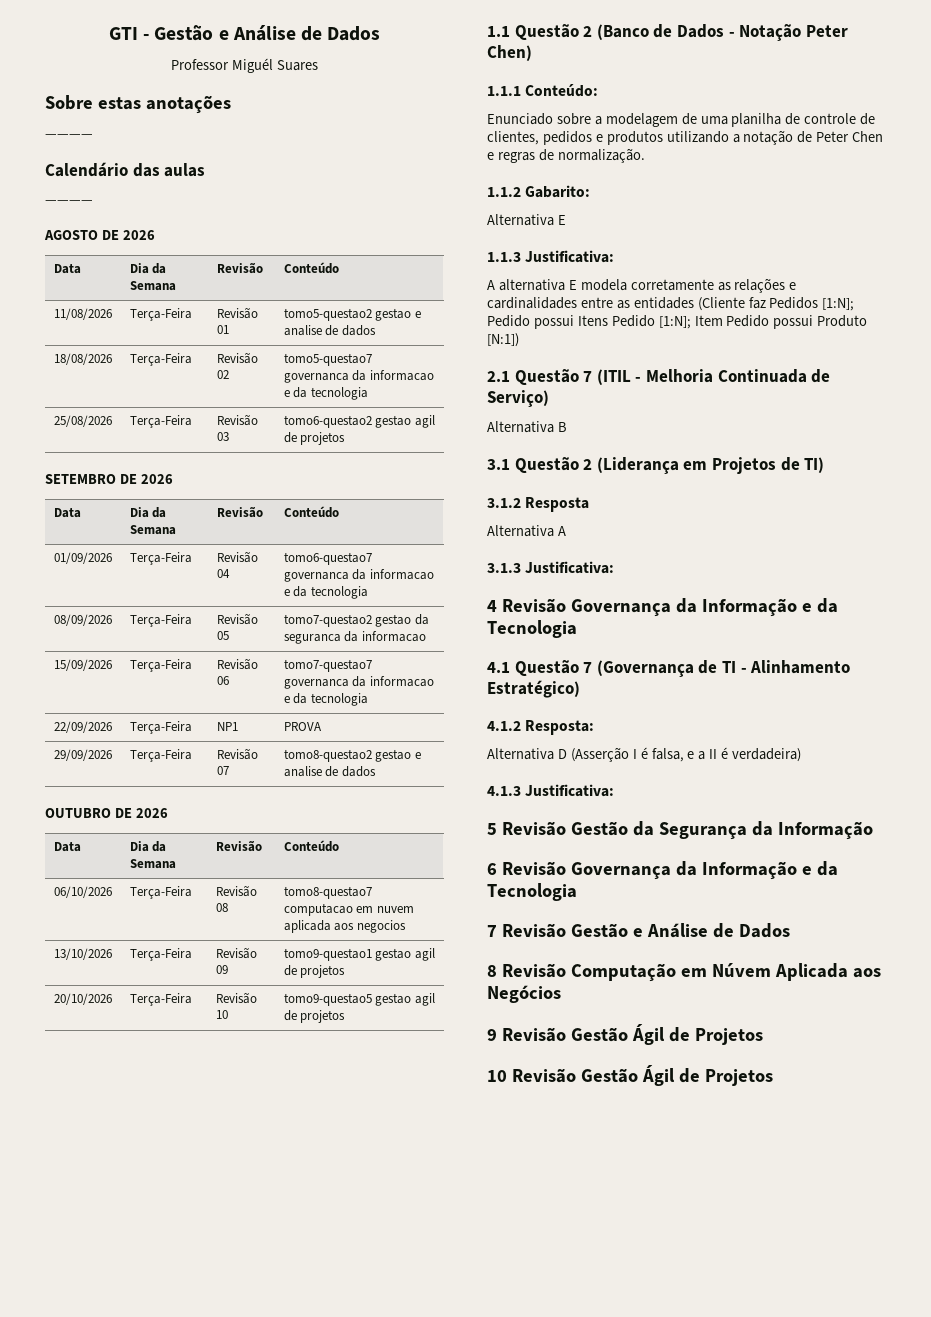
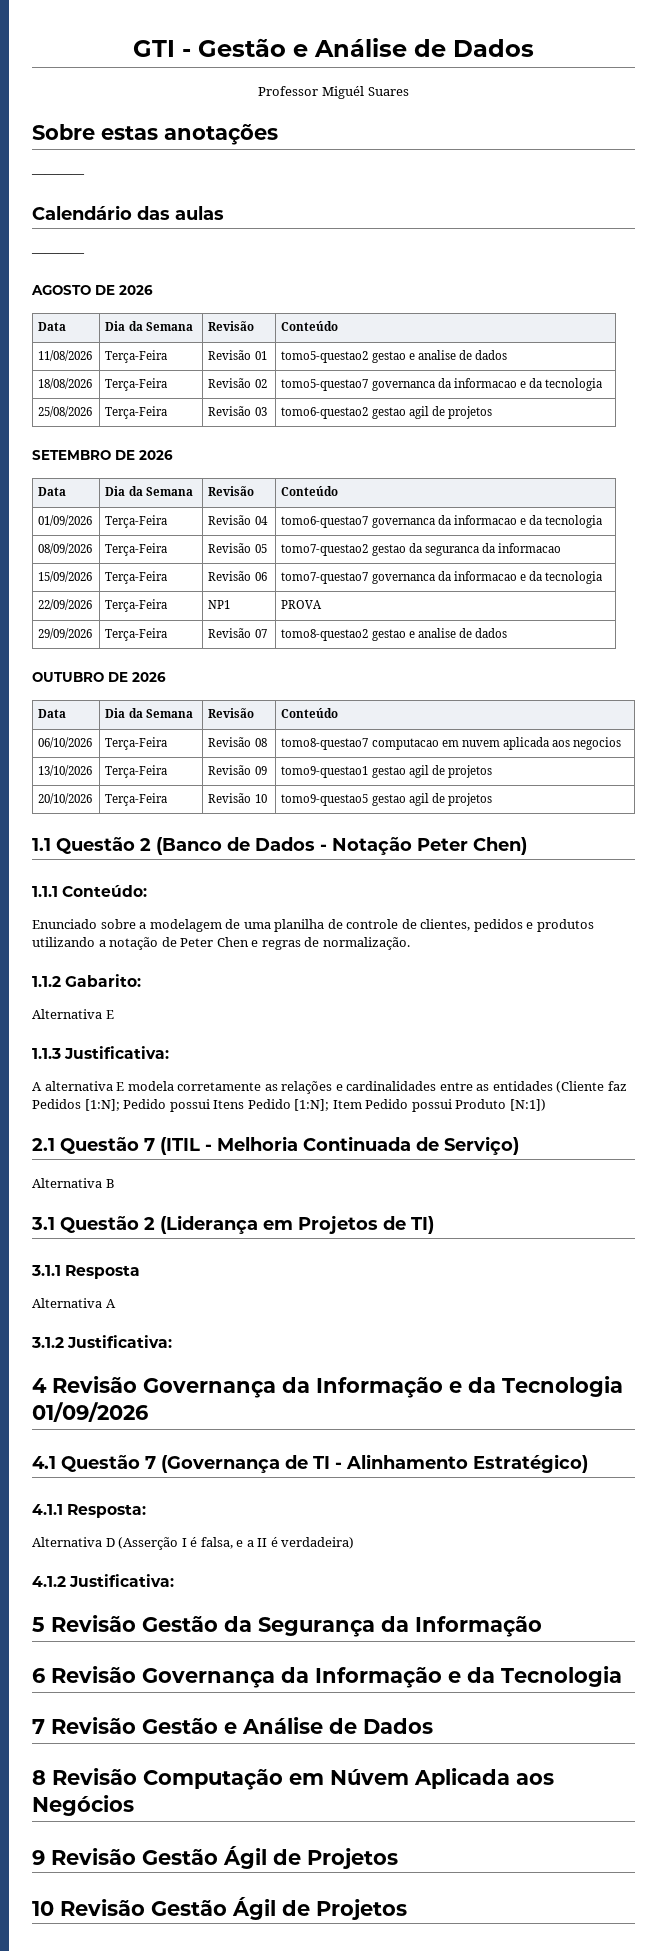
- 3.1.2 Resposta
+ 3.1.1 Resposta
- 3.1.3 Justificativa:
+ 3.1.2 Justificativa:
- 4 Revisão Governança da Informação e da Tecnologia
+ 4 Revisão Governança da Informação e da Tecnologia 01/09/2026
- 4.1.2 Resposta:
+ 4.1.1 Resposta:
- 4.1.3 Justificativa:
+ 4.1.2 Justificativa:

